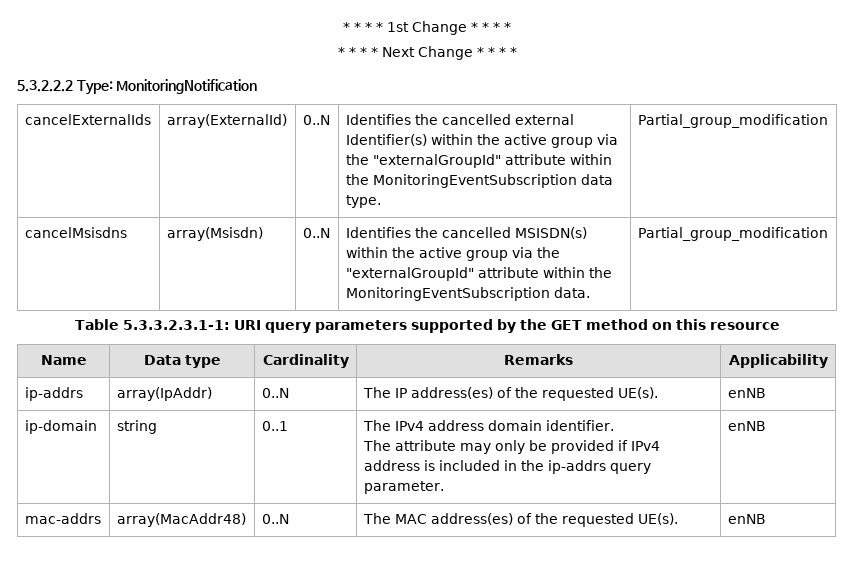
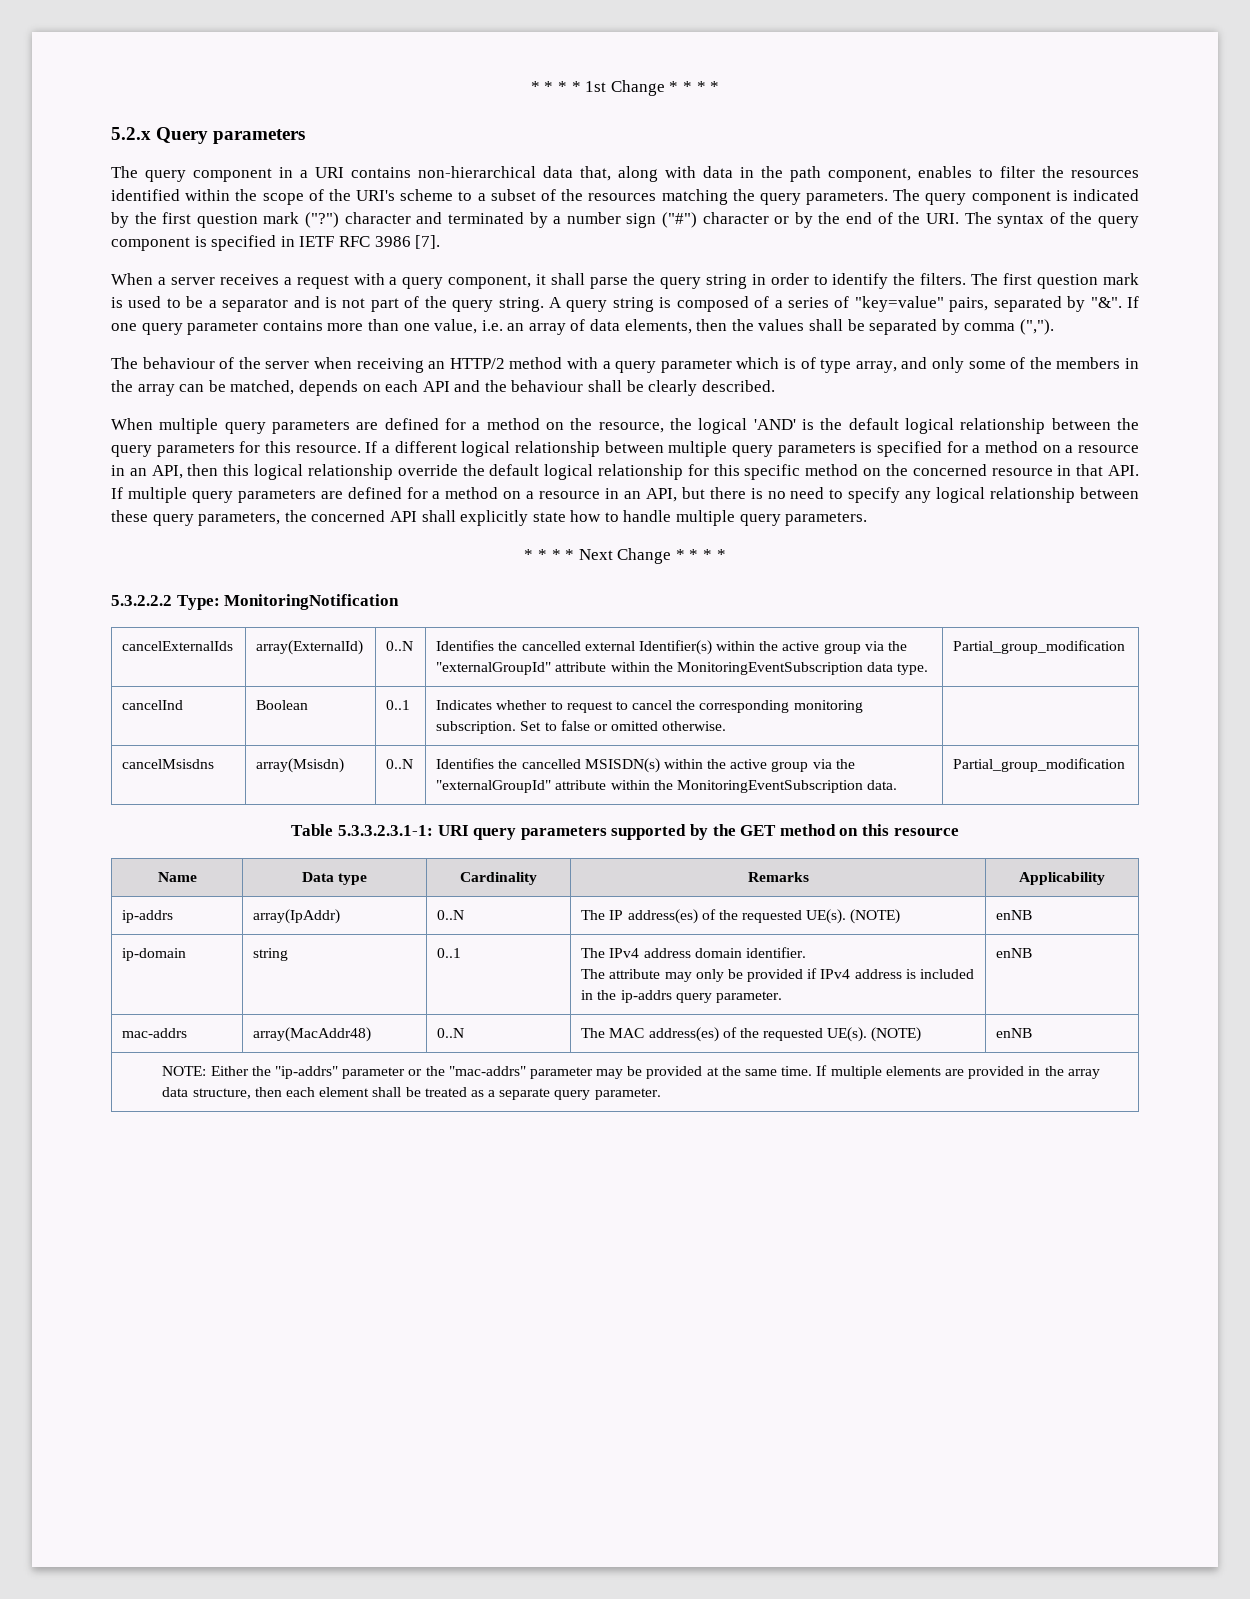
+ 5.2.x Query parameters
+ The query component in a URI contains non-hierarchical data that, along with data in the path component, enables to filter the resources identified within the scope of the URI's scheme to a subset of the resources matching the query parameters. The query component is indicated by the first question mark ("?") character and terminated by a number sign ("#") character or by the end of the URI. The syntax of the query component is specified in IETF RFC 3986 [7].
+ When a server receives a request with a query component, it shall parse the query string in order to identify the filters. The first question mark is used to be a separator and is not part of the query string. A query string is composed of a series of "key=value" pairs, separated by "&". If one query parameter contains more than one value, i.e. an array of data elements, then the values shall be separated by comma (",").
+ The behaviour of the server when receiving an HTTP/2 method with a query parameter which is of type array, and only some of the members in the array can be matched, depends on each API and the behaviour shall be clearly described.
+ When multiple query parameters are defined for a method on the resource, the logical 'AND' is the default logical relationship between the query parameters for this resource. If a different logical relationship between multiple query parameters is specified for a method on a resource in an API, then this logical relationship override the default logical relationship for this specific method on the concerned resource in that API. If multiple query parameters are defined for a method on a resource in an API, but there is no need to specify any logical relationship between these query parameters, the concerned API shall explicitly state how to handle multiple query parameters.
+ cancelInd | Boolean | 0..1 | Indicates whether to request to cancel the corresponding monitoring subscription. Set to false or omitted otherwise. |
- ip-addrs | array(IpAddr) | 0..N | The IP address(es) of the requested UE(s). | enNB
+ ip-addrs | array(IpAddr) | 0..N | The IP address(es) of the requested UE(s). (NOTE) | enNB
- mac-addrs | array(MacAddr48) | 0..N | The MAC address(es) of the requested UE(s). | enNB
+ mac-addrs | array(MacAddr48) | 0..N | The MAC address(es) of the requested UE(s). (NOTE) | enNB
+ NOTE: Either the "ip-addrs" parameter or the "mac-addrs" parameter may be provided at the same time. If multiple elements are provided in the array data structure, then each element shall be treated as a separate query parameter.

